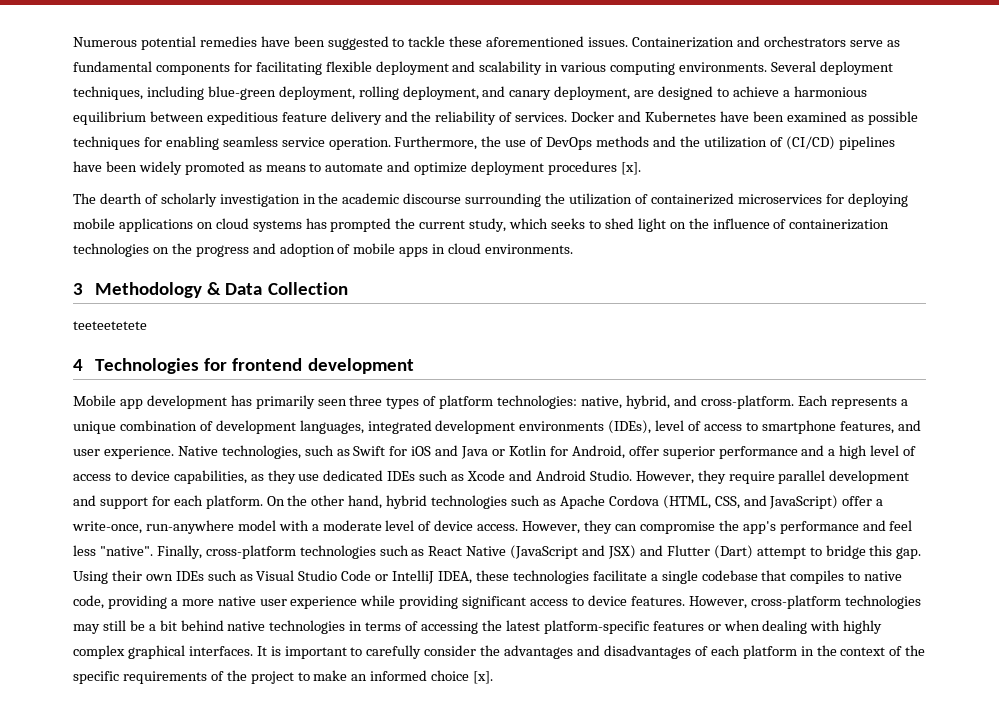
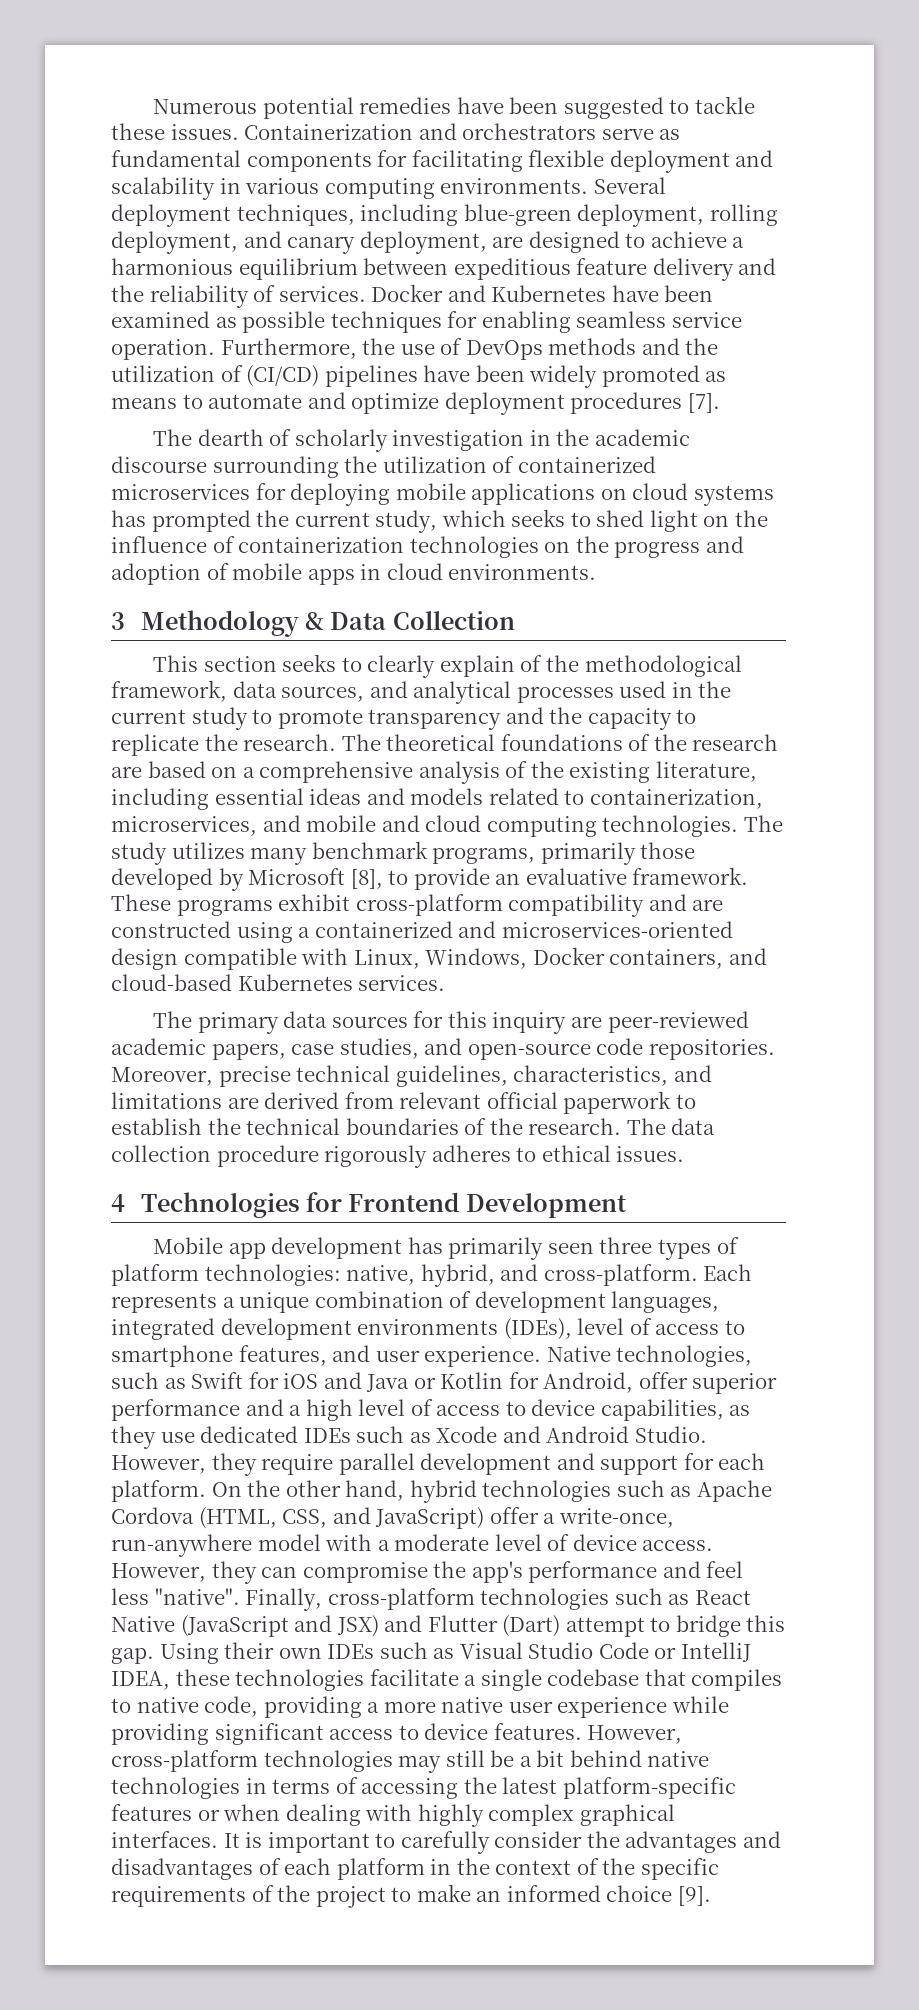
- Numerous potential remedies have been suggested to tackle these aforementioned issues.
+ Numerous potential remedies have been suggested to tackle these issues.
- Furthermore, the use of DevOps methods and the utilization of (CI/CD) pipelines have been widely promoted as means to automate and optimize deployment procedures [x].
+ Furthermore, the use of DevOps methods and the utilization of (CI/CD) pipelines have been widely promoted as means to automate and optimize deployment procedures [7].
- teeteetetete
+ This section seeks to clearly explain of the methodological framework, data sources, and analytical processes used in the current study to promote transparency and the capacity to replicate the research. The theoretical foundations of the research are based on a comprehensive analysis of the existing literature, including essential ideas and models related to containerization, microservices, and mobile and cloud computing technologies. The study utilizes many benchmark programs, primarily those developed by Microsoft [8], to provide an evaluative framework. These programs exhibit cross-platform compatibility and are constructed using a containerized and microservices-oriented design compatible with Linux, Windows, Docker containers, and cloud-based Kubernetes services.
+ The primary data sources for this inquiry are peer-reviewed academic papers, case studies, and open-source code repositories. Moreover, precise technical guidelines, characteristics, and limitations are derived from relevant official paperwork to establish the technical boundaries of the research. The data collection procedure rigorously adheres to ethical issues.
- 4 Technologies for frontend development
+ 4 Technologies for Frontend Development
- It is important to carefully consider the advantages and disadvantages of each platform in the context of the specific requirements of the project to make an informed choice [x].
+ It is important to carefully consider the advantages and disadvantages of each platform in the context of the specific requirements of the project to make an informed choice [9].

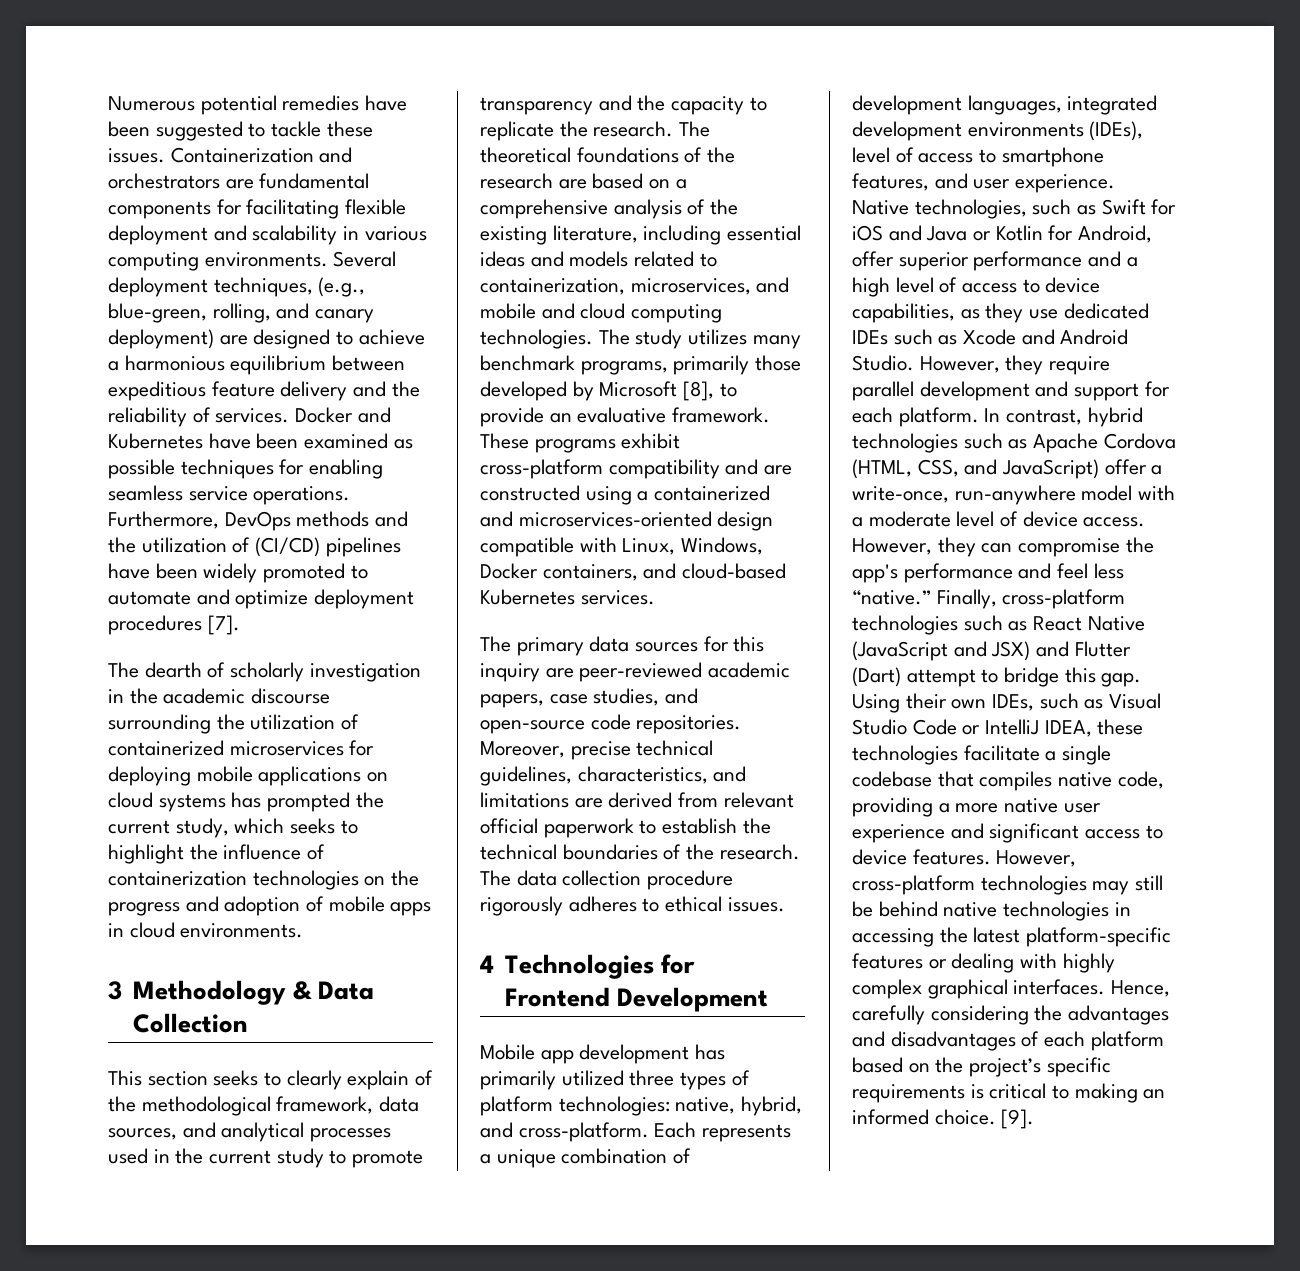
- Containerization and orchestrators serve as fundamental components for facilitating flexible deployment and scalability in various computing environments.
+ Containerization and orchestrators are fundamental components for facilitating flexible deployment and scalability in various computing environments.
- Several deployment techniques, including blue-green deployment, rolling deployment, and canary deployment, are designed to achieve a harmonious equilibrium between expeditious feature delivery and the reliability of services.
+ Several deployment techniques, (e.g., blue-green, rolling, and canary deployment) are designed to achieve a harmonious equilibrium between expeditious feature delivery and the reliability of services.
- Docker and Kubernetes have been examined as possible techniques for enabling seamless service operation. Furthermore, the use of DevOps methods and the utilization of (CI/CD) pipelines have been widely promoted as means to automate and optimize deployment procedures [7].
+ Docker and Kubernetes have been examined as possible techniques for enabling seamless service operations. Furthermore, DevOps methods and the utilization of (CI/CD) pipelines have been widely promoted to automate and optimize deployment procedures [7].
- The dearth of scholarly investigation in the academic discourse surrounding the utilization of containerized microservices for deploying mobile applications on cloud systems has prompted the current study, which seeks to shed light on the influence of containerization technologies on the progress and adoption of mobile apps in cloud environments.
+ The dearth of scholarly investigation in the academic discourse surrounding the utilization of containerized microservices for deploying mobile applications on cloud systems has prompted the current study, which seeks to highlight the influence of containerization technologies on the progress and adoption of mobile apps in cloud environments.
- Mobile app development has primarily seen three types of platform technologies: native, hybrid, and cross-platform.
+ Mobile app development has primarily utilized three types of platform technologies: native, hybrid, and cross-platform.
- On the other hand, hybrid technologies such as Apache Cordova (HTML, CSS, and JavaScript) offer a write-once, run-anywhere model with a moderate level of device access.
+ In contrast, hybrid technologies such as Apache Cordova (HTML, CSS, and JavaScript) offer a write-once, run-anywhere model with a moderate level of device access.
- However, they can compromise the app's performance and feel less "native".
+ However, they can compromise the app's performance and feel less “native.”
- Using their own IDEs such as Visual Studio Code or IntelliJ IDEA, these technologies facilitate a single codebase that compiles to native code, providing a more native user experience while providing significant access to device features.
+ Using their own IDEs, such as Visual Studio Code or IntelliJ IDEA, these technologies facilitate a single codebase that compiles native code, providing a more native user experience and significant access to device features.
- However, cross-platform technologies may still be a bit behind native technologies in terms of accessing the latest platform-specific features or when dealing with highly complex graphical interfaces.
+ However, cross-platform technologies may still be behind native technologies in accessing the latest platform-specific features or dealing with highly complex graphical interfaces.
- It is important to carefully consider the advantages and disadvantages of each platform in the context of the specific requirements of the project to make an informed choice [9].
+ Hence, carefully considering the advantages and disadvantages of each platform based on the project’s specific requirements is critical to making an informed choice. [9].

